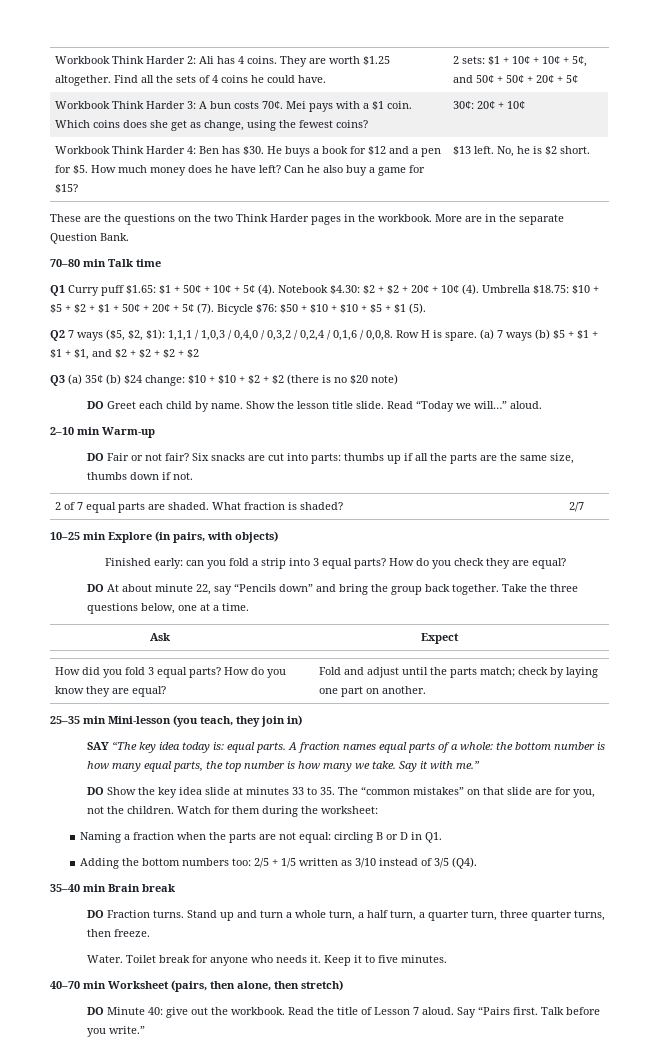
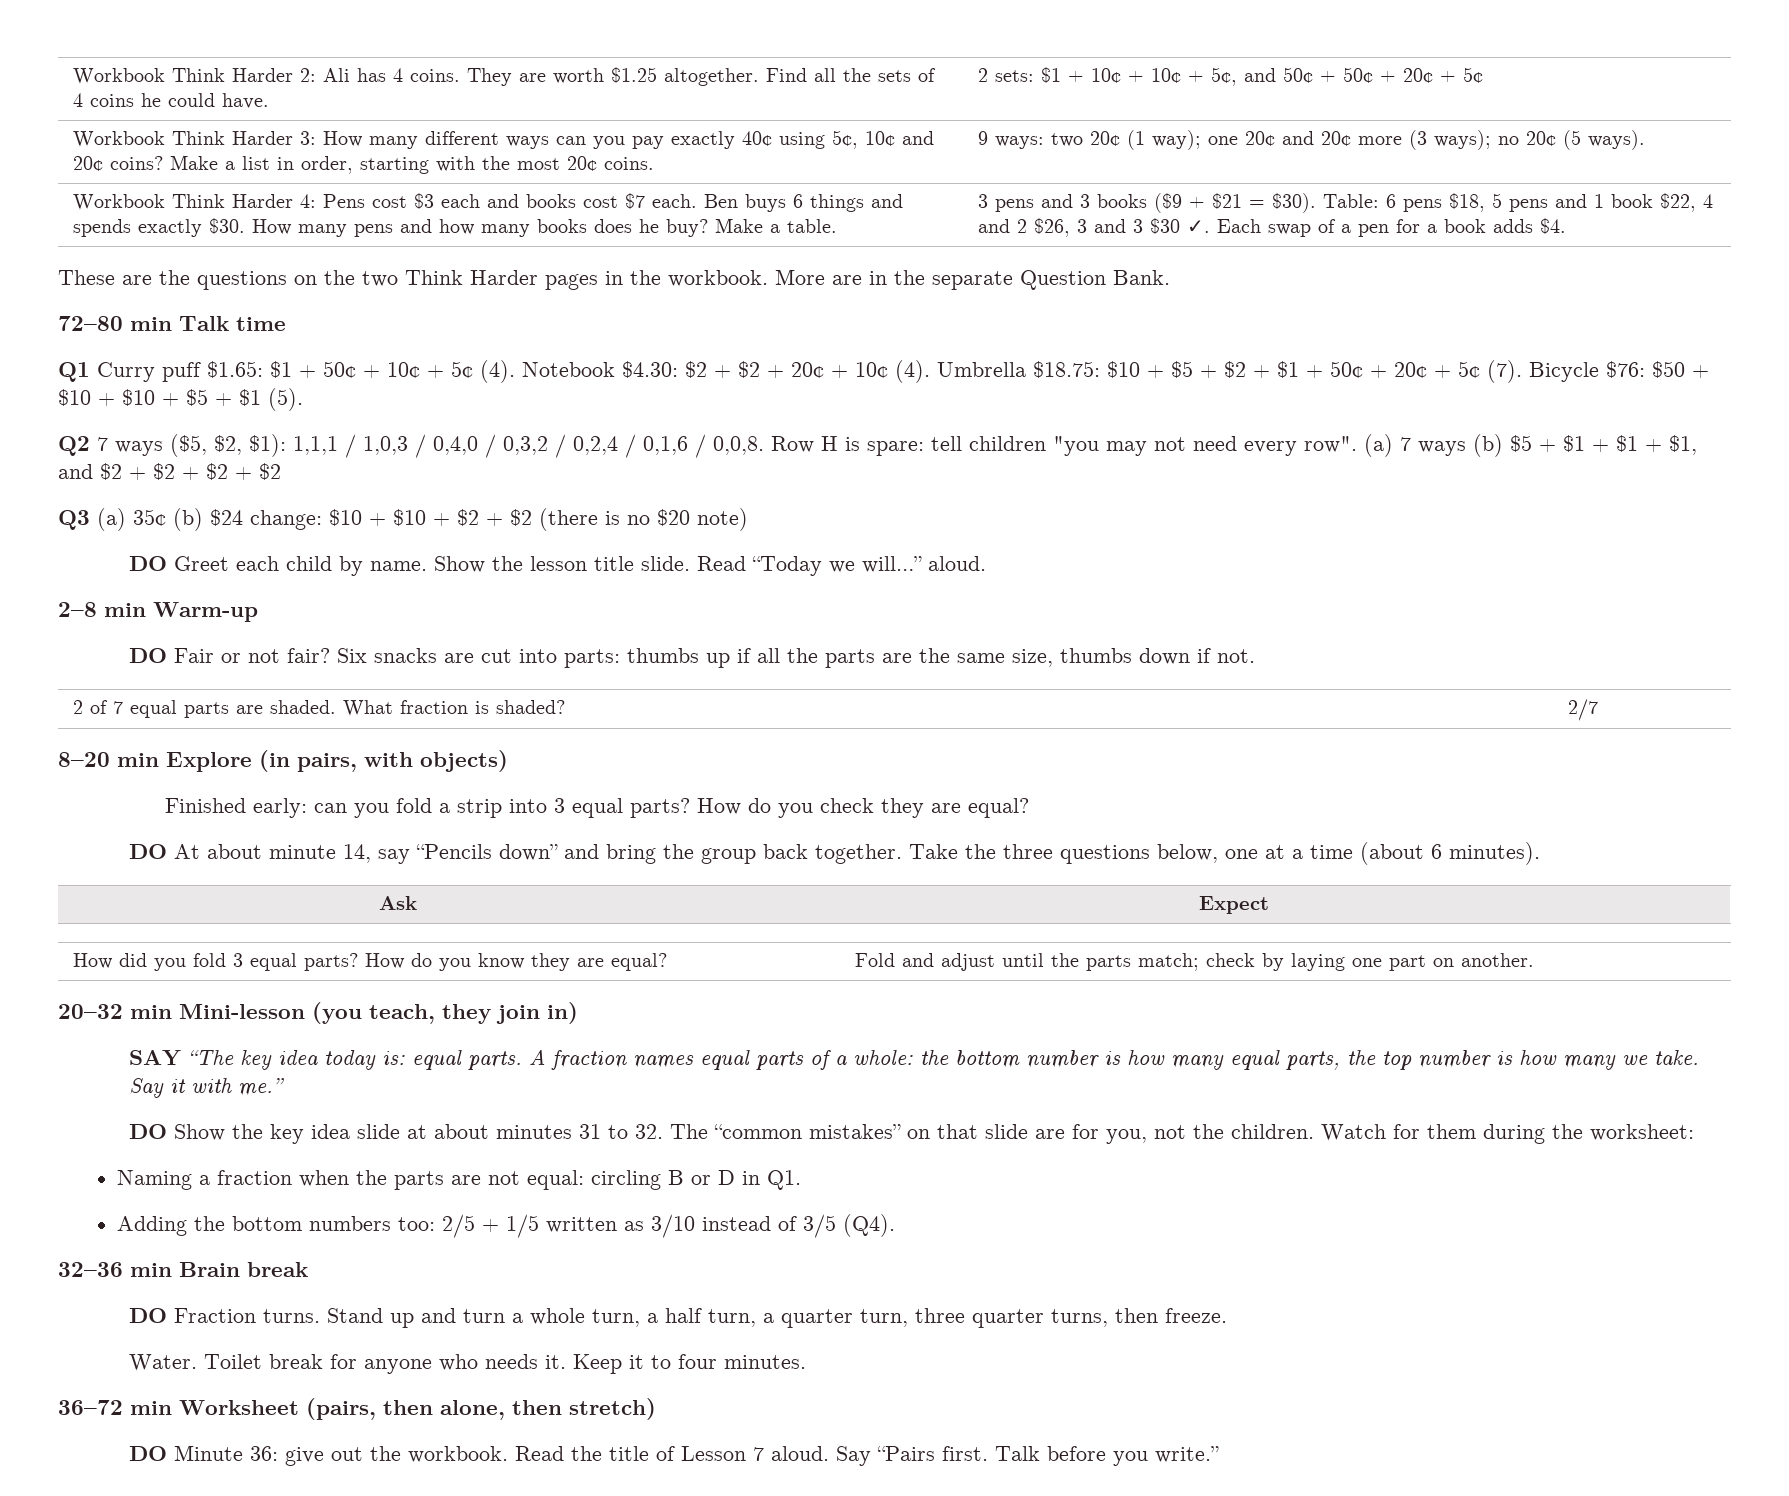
- Workbook Think Harder 3: A bun costs 70¢. Mei pays with a $1 coin. Which coins does she get as change, using the fewest coins? | 30¢: 20¢ + 10¢
- Workbook Think Harder 4: Ben has $30. He buys a book for $12 and a pen for $5. How much money does he have left? Can he also buy a game for $15? | $13 left. No, he is $2 short.
+ Workbook Think Harder 3: How many different ways can you pay exactly 40¢ using 5¢, 10¢ and 20¢ coins? Make a list in order, starting with the most 20¢ coins. | 9 ways: two 20¢ (1 way); one 20¢ and 20¢ more (3 ways); no 20¢ (5 ways).
+ Workbook Think Harder 4: Pens cost $3 each and books cost $7 each. Ben buys 6 things and spends exactly $30. How many pens and how many books does he buy? Make a table. | 3 pens and 3 books ($9 + $21 = $30). Table: 6 pens $18, 5 pens and 1 book $22, 4 and 2 $26, 3 and 3 $30 ✓. Each swap of a pen for a book adds $4.
- 70–80 min Talk time
+ 72–80 min Talk time
- Row H is spare.
+ Row H is spare: tell children "you may not need every row".
- 2–10 min Warm-up
+ 2–8 min Warm-up
- 10–25 min Explore (in pairs, with objects)
+ 8–20 min Explore (in pairs, with objects)
- DO At about minute 22, say “Pencils down” and bring the group back together.
+ DO At about minute 14, say “Pencils down” and bring the group back together.
- Take the three questions below, one at a time.
+ Take the three questions below, one at a time (about 6 minutes).
- 25–35 min Mini-lesson (you teach, they join in)
+ 20–32 min Mini-lesson (you teach, they join in)
- DO Show the key idea slide at minutes 33 to 35. The “common mistakes” on that slide are for you, not the children.
+ DO Show the key idea slide at about minutes 31 to 32. The “common mistakes” on that slide are for you, not the children.
- 35–40 min Brain break
+ 32–36 min Brain break
- Keep it to five minutes.
+ Keep it to four minutes.
- 40–70 min Worksheet (pairs, then alone, then stretch)
+ 36–72 min Worksheet (pairs, then alone, then stretch)
- DO Minute 40: give out the workbook.
+ DO Minute 36: give out the workbook.

